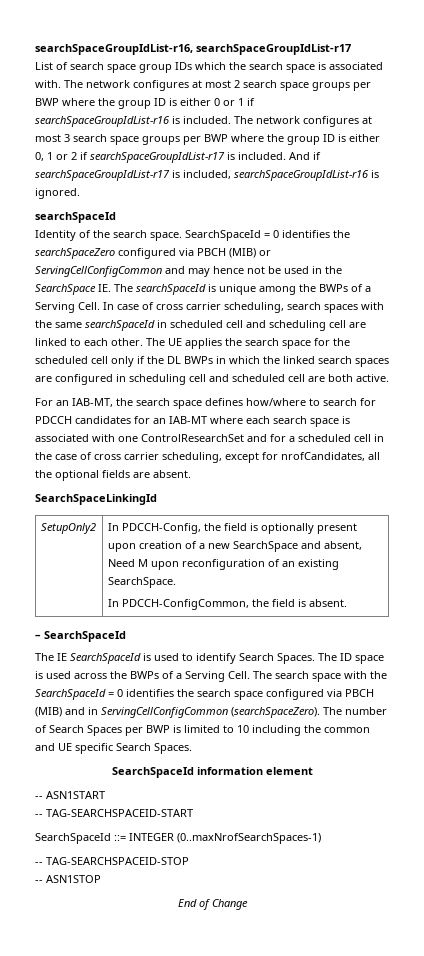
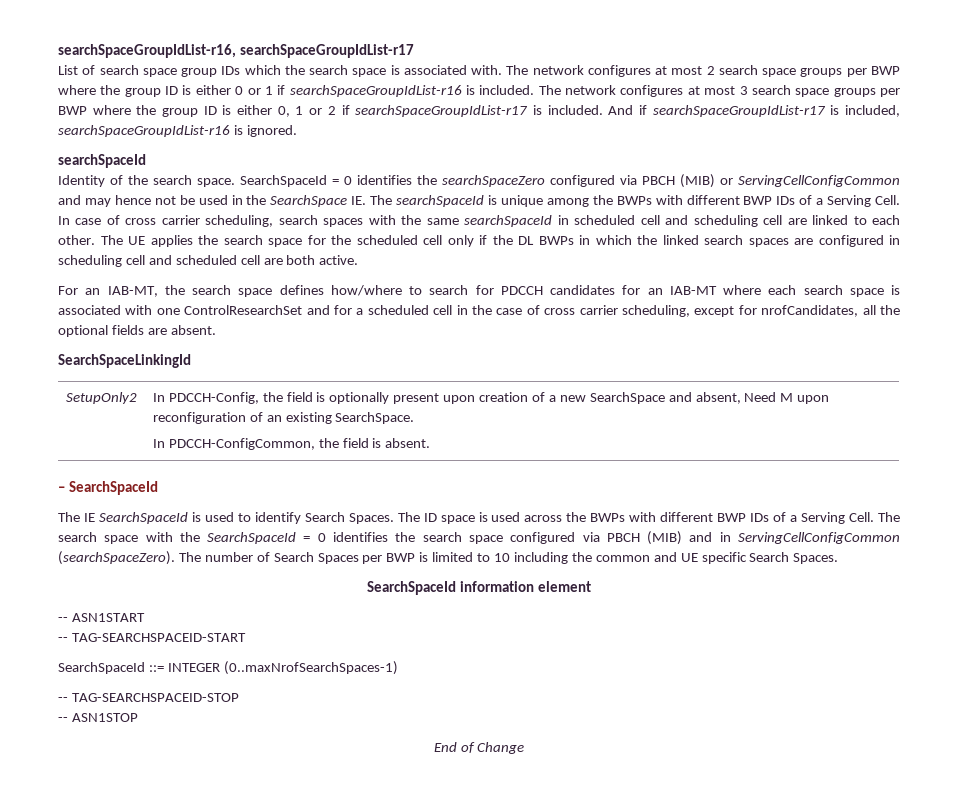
- SearchSpaceId = 0 identifies the searchSpaceZero configured via PBCH (MIB) or ServingCellConfigCommon and may hence not be used in the SearchSpace IE. The searchSpaceId is unique among the BWPs of a Serving Cell.
+ SearchSpaceId = 0 identifies the searchSpaceZero configured via PBCH (MIB) or ServingCellConfigCommon and may hence not be used in the SearchSpace IE. The searchSpaceId is unique among the BWPs with different BWP IDs of a Serving Cell.
- The ID space is used across the BWPs of a Serving Cell.
+ The ID space is used across the BWPs with different BWP IDs of a Serving Cell.

